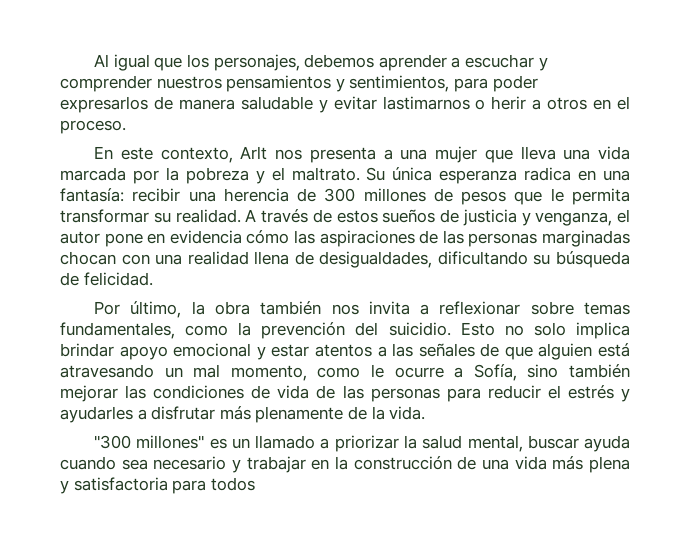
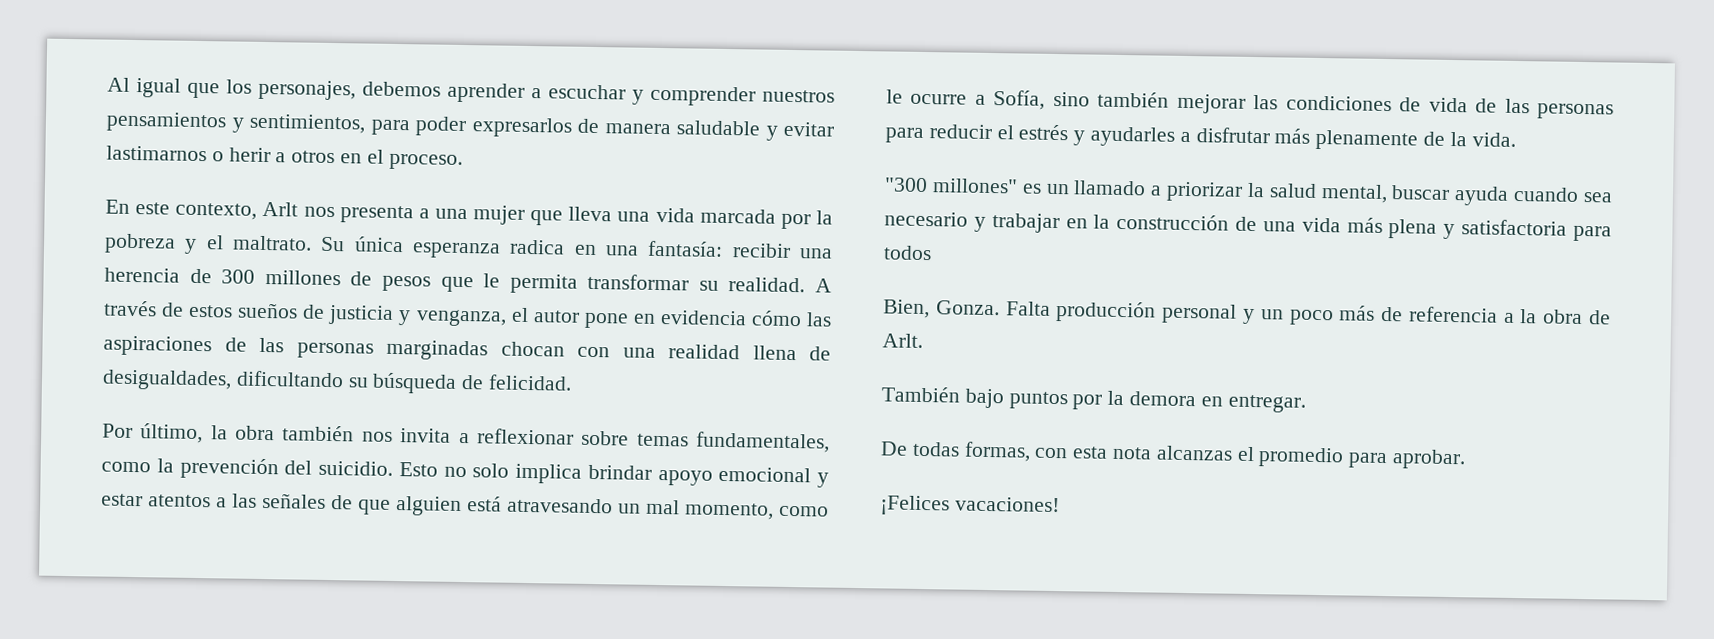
+ Bien, Gonza. Falta producción personal y un poco más de referencia a la obra de Arlt.
+ También bajo puntos por la demora en entregar.
+ De todas formas, con esta nota alcanzas el promedio para aprobar.
+ ¡Felices vacaciones!

